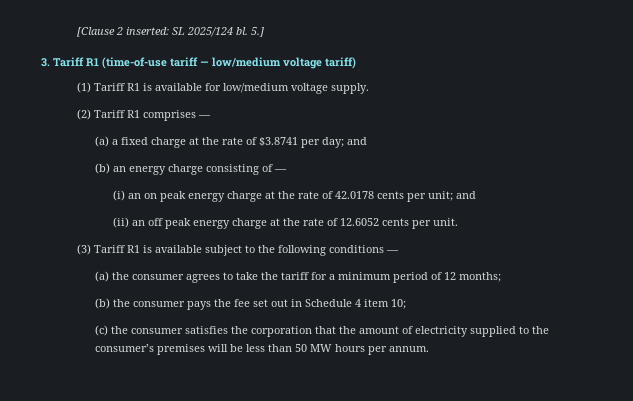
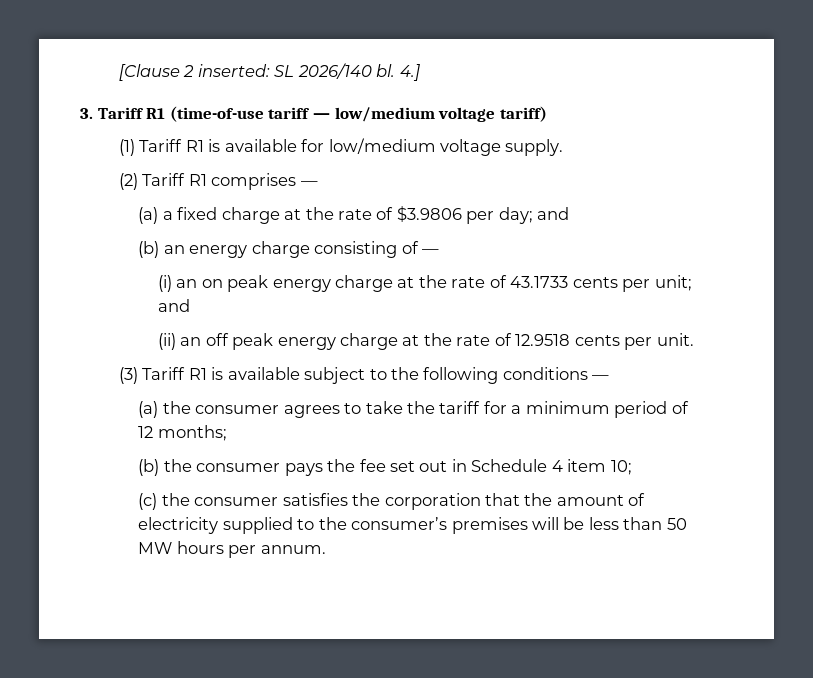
- [Clause 2 inserted: SL 2025/124 bl. 5.]
+ [Clause 2 inserted: SL 2026/140 bl. 4.]
- (a) a fixed charge at the rate of $3.8741 per day; and
+ (a) a fixed charge at the rate of $3.9806 per day; and
- (i) an on peak energy charge at the rate of 42.0178 cents per unit; and
+ (i) an on peak energy charge at the rate of 43.1733 cents per unit; and
- (ii) an off peak energy charge at the rate of 12.6052 cents per unit.
+ (ii) an off peak energy charge at the rate of 12.9518 cents per unit.

